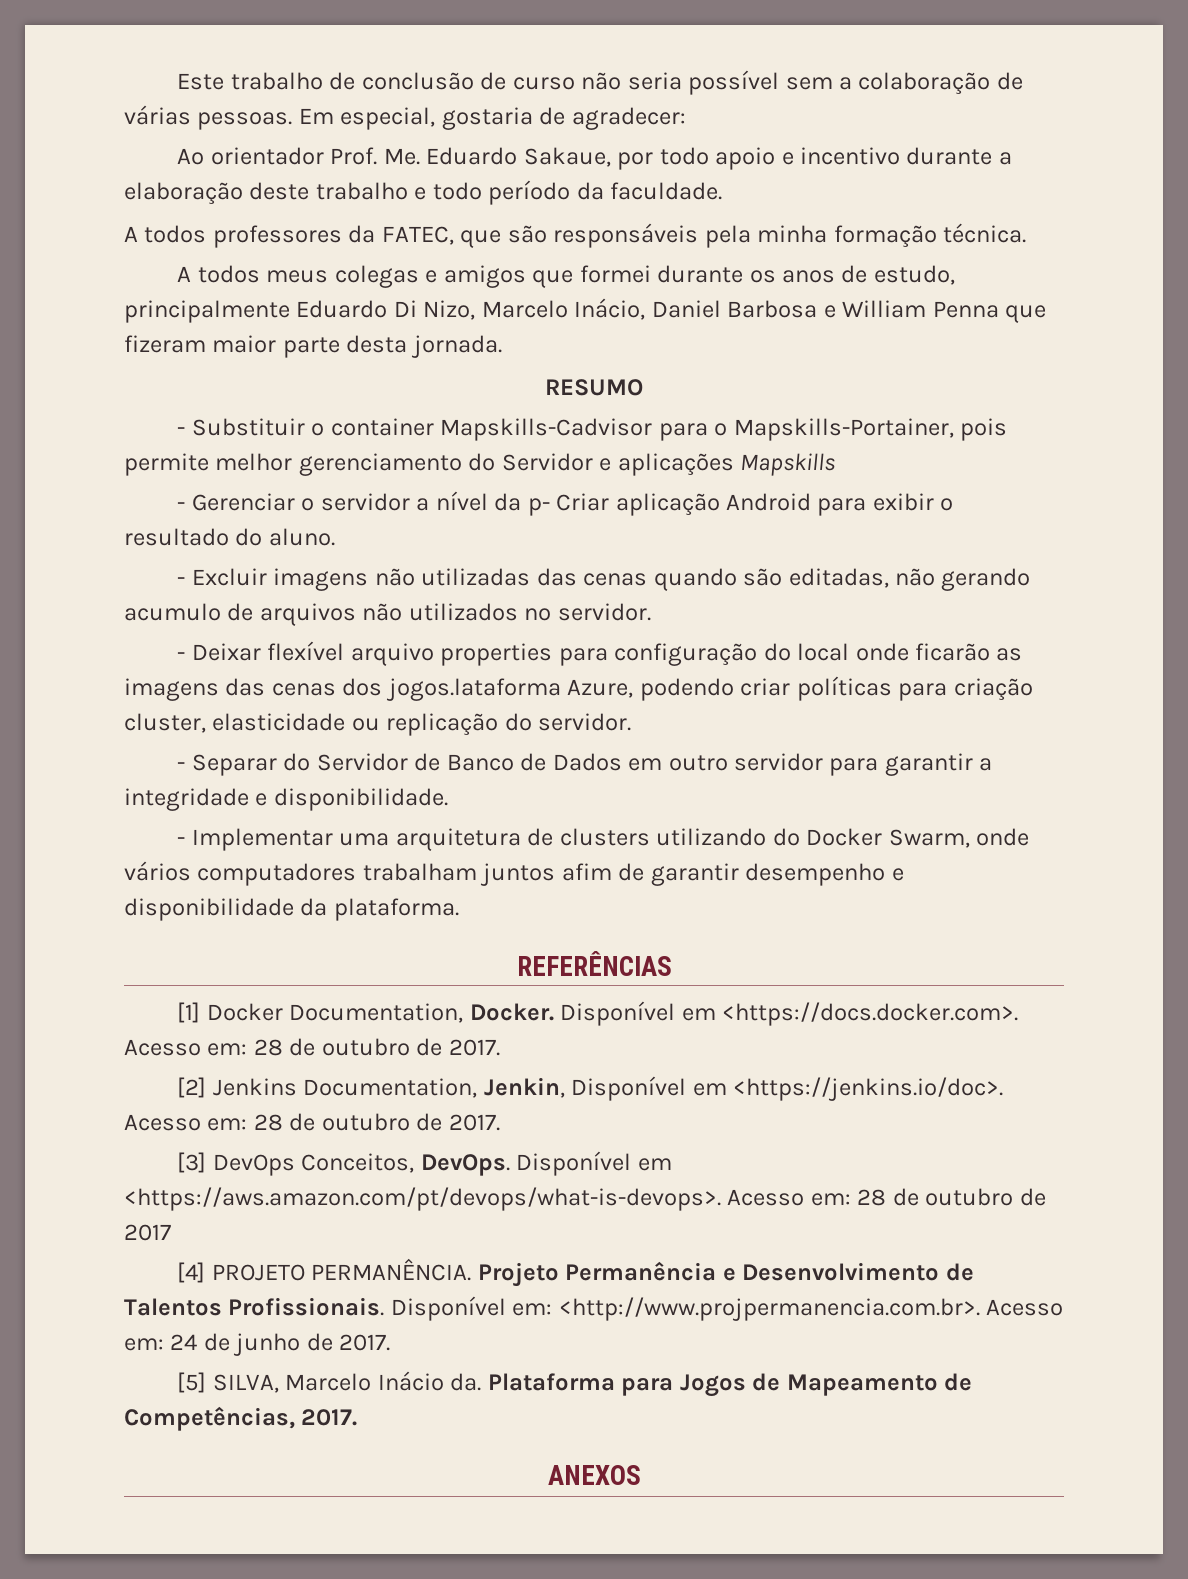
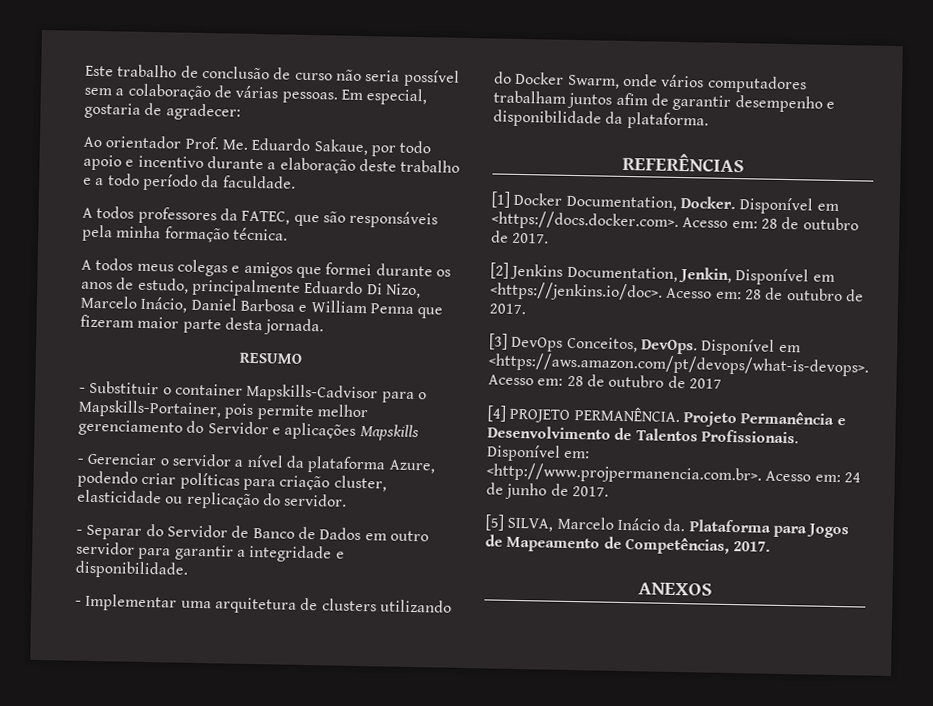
- Ao orientador Prof. Me. Eduardo Sakaue, por todo apoio e incentivo durante a elaboração deste trabalho e todo período da faculdade.
+ Ao orientador Prof. Me. Eduardo Sakaue, por todo apoio e incentivo durante a elaboração deste trabalho e a todo período da faculdade.
- - Gerenciar o servidor a nível da p- Criar aplicação Android para exibir o resultado do aluno.
- - Excluir imagens não utilizadas das cenas quando são editadas, não gerando acumulo de arquivos não utilizados no servidor.
- - Deixar flexível arquivo properties para configuração do local onde ficarão as imagens das cenas dos jogos.lataforma Azure, podendo criar políticas para criação cluster, elasticidade ou replicação do servidor.
+ - Gerenciar o servidor a nível da plataforma Azure, podendo criar políticas para criação cluster, elasticidade ou replicação do servidor.

